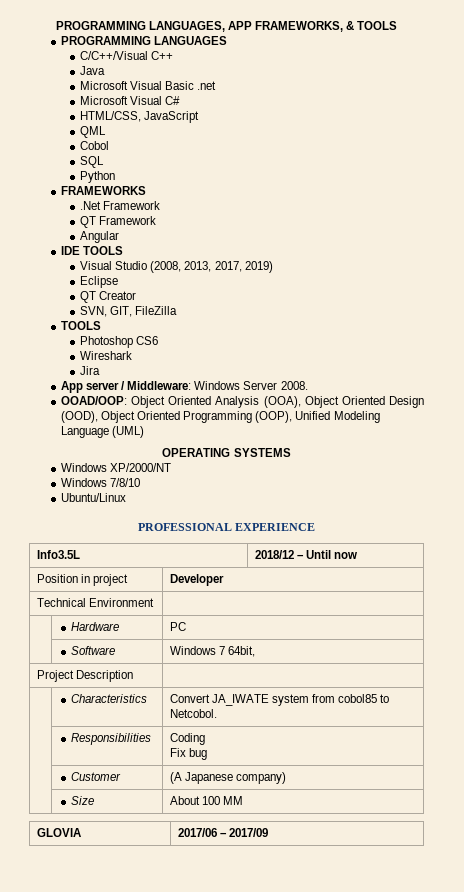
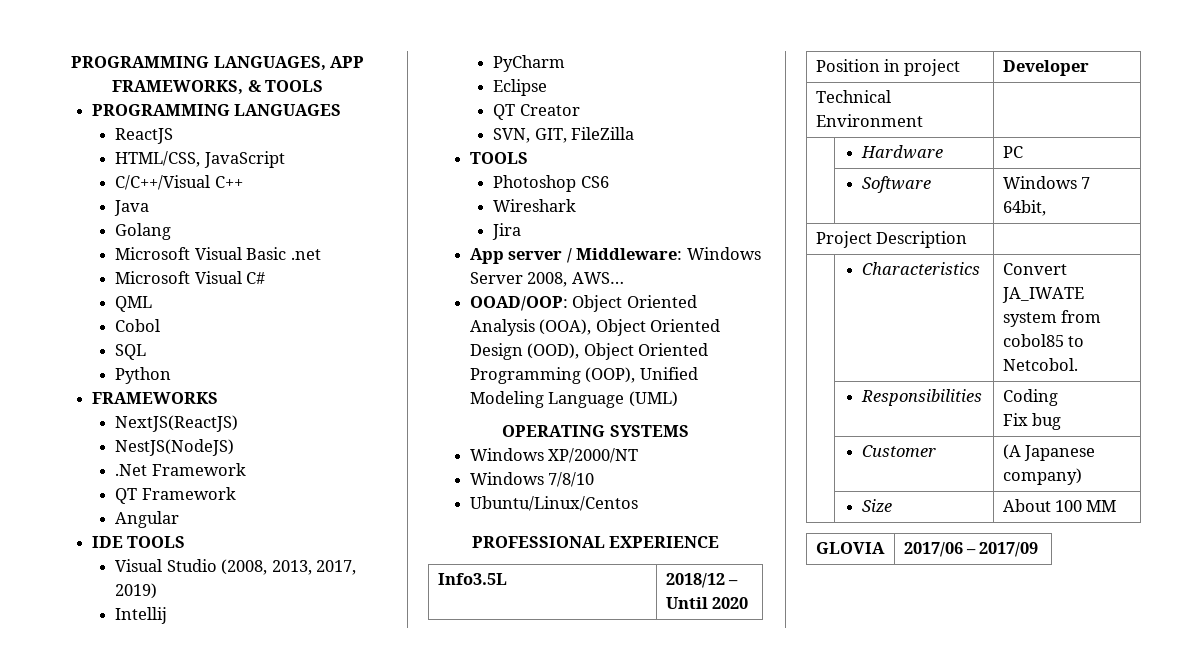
+ ReactJS
+ HTML/CSS, JavaScript
+ Golang
- HTML/CSS, JavaScript
+ NextJS(ReactJS)
+ NestJS(NodeJS)
+ Intellij
+ PyCharm
- App server / Middleware: Windows Server 2008.
+ App server / Middleware: Windows Server 2008, AWS…
- Ubuntu/Linux
+ Ubuntu/Linux/Centos
- Info3.5L | 2018/12 – Until now
+ Info3.5L | 2018/12 – Until 2020

